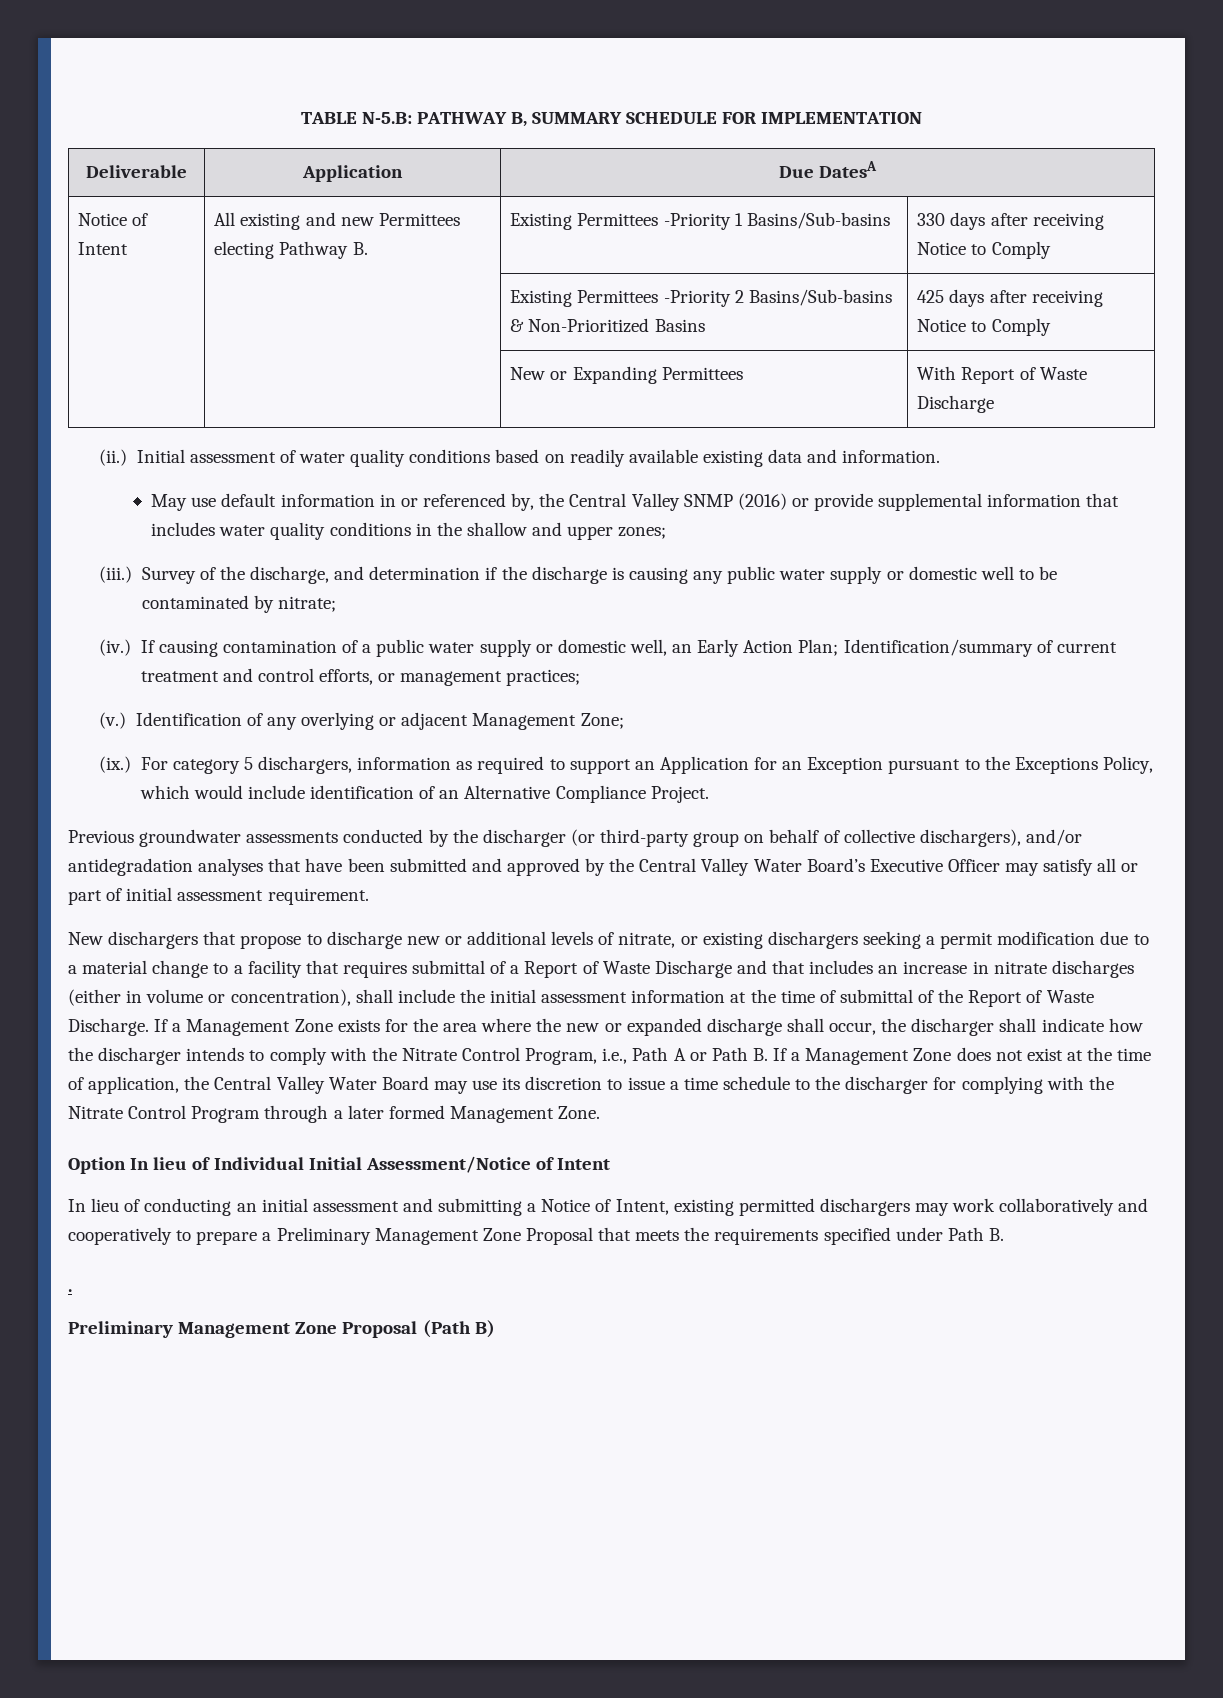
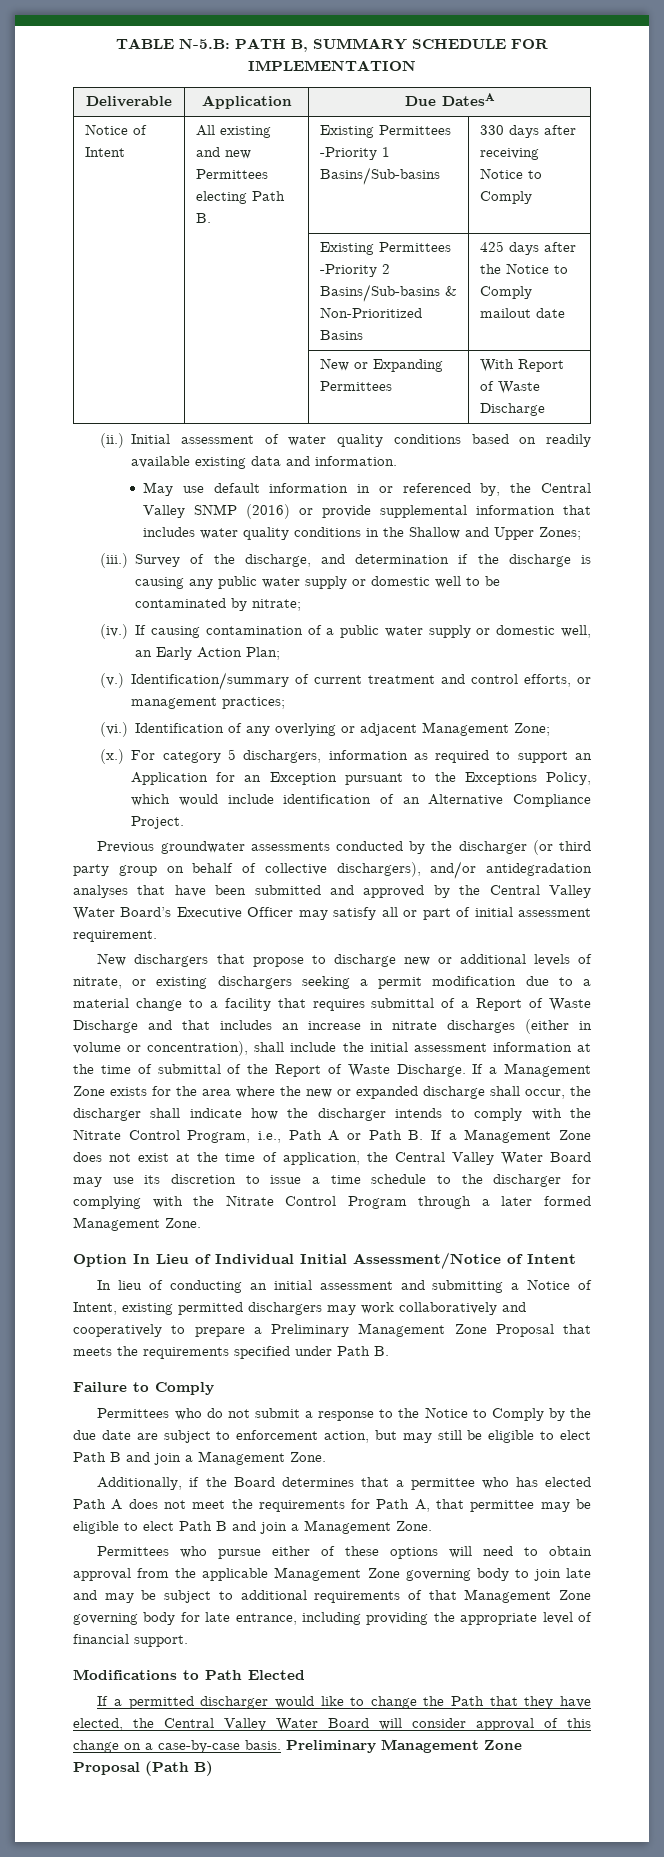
- TABLE N-5.B: PATHWAY B, SUMMARY SCHEDULE FOR IMPLEMENTATION
+ TABLE N-5.B: PATH B, SUMMARY SCHEDULE FOR IMPLEMENTATION
- Notice of Intent | All existing and new Permittees electing Pathway B. | Existing Permittees -Priority 1 Basins/Sub-basins | 330 days after receiving Notice to Comply
+ Notice of Intent | All existing and new Permittees electing Path B. | Existing Permittees -Priority 1 Basins/Sub-basins | 330 days after receiving Notice to Comply
- | | Existing Permittees -Priority 2 Basins/Sub-basins & Non-Prioritized Basins | 425 days after receiving Notice to Comply
+ | | Existing Permittees -Priority 2 Basins/Sub-basins & Non-Prioritized Basins | 425 days after the Notice to Comply mailout date
- May use default information in or referenced by, the Central Valley SNMP (2016) or provide supplemental information that includes water quality conditions in the shallow and upper zones;
+ May use default information in or referenced by, the Central Valley SNMP (2016) or provide supplemental information that includes water quality conditions in the Shallow and Upper Zones;
- If causing contamination of a public water supply or domestic well, an Early Action Plan; Identification/summary of current treatment and control efforts, or management practices;
+ If causing contamination of a public water supply or domestic well, an Early Action Plan;
+ (v.) Identification/summary of current treatment and control efforts, or management practices;
- (v.)
+ (vi.)
- (ix.)
+ (x.)
- Previous groundwater assessments conducted by the discharger (or third-party group on behalf of collective dischargers), and/or antidegradation analyses that have been submitted and approved by the Central Valley Water Board’s Executive Officer may satisfy all or part of initial assessment requirement.
+ Previous groundwater assessments conducted by the discharger (or third party group on behalf of collective dischargers), and/or antidegradation analyses that have been submitted and approved by the Central Valley Water Board’s Executive Officer may satisfy all or part of initial assessment requirement.
- Option In lieu of Individual Initial Assessment/Notice of Intent
+ Option In Lieu of Individual Initial Assessment/Notice of Intent
- .
- Preliminary Management Zone Proposal (Path B)
+ Failure to Comply
+ Permittees who do not submit a response to the Notice to Comply by the due date are subject to enforcement action, but may still be eligible to elect Path B and join a Management Zone.
+ Additionally, if the Board determines that a permittee who has elected Path A does not meet the requirements for Path A, that permittee may be eligible to elect Path B and join a Management Zone.
+ Permittees who pursue either of these options will need to obtain approval from the applicable Management Zone governing body to join late and may be subject to additional requirements of that Management Zone governing body for late entrance, including providing the appropriate level of financial support.
+ Modifications to Path Elected
+ If a permitted discharger would like to change the Path that they have elected, the Central Valley Water Board will consider approval of this change on a case-by-case basis. Preliminary Management Zone Proposal (Path B)

